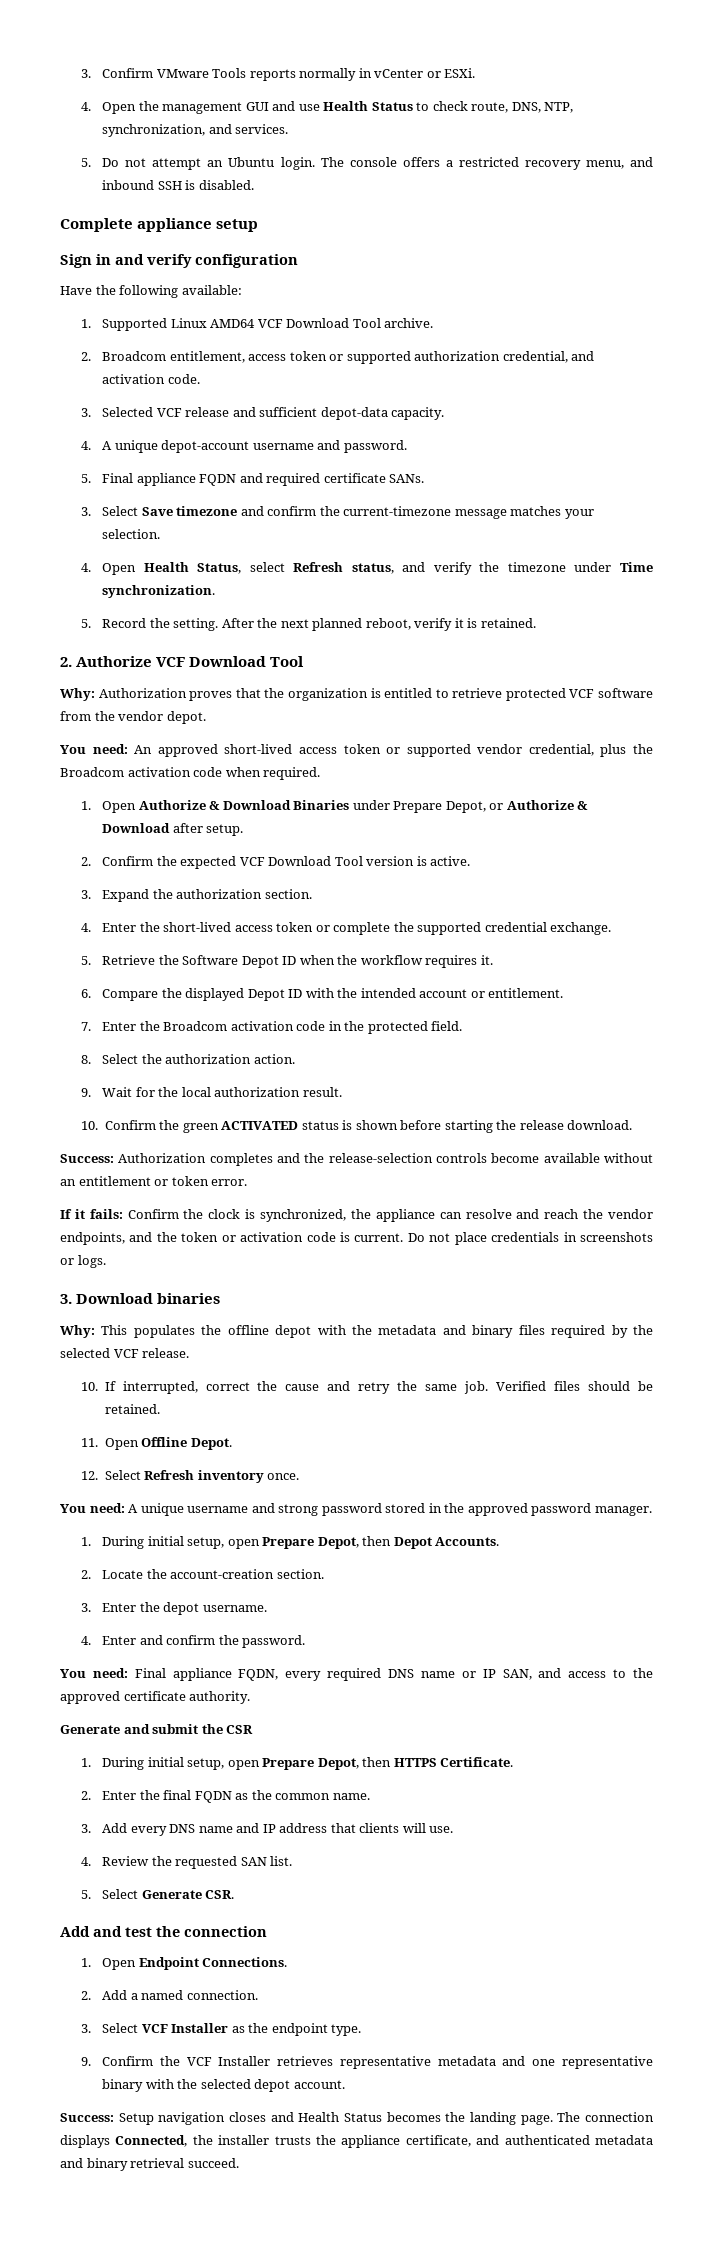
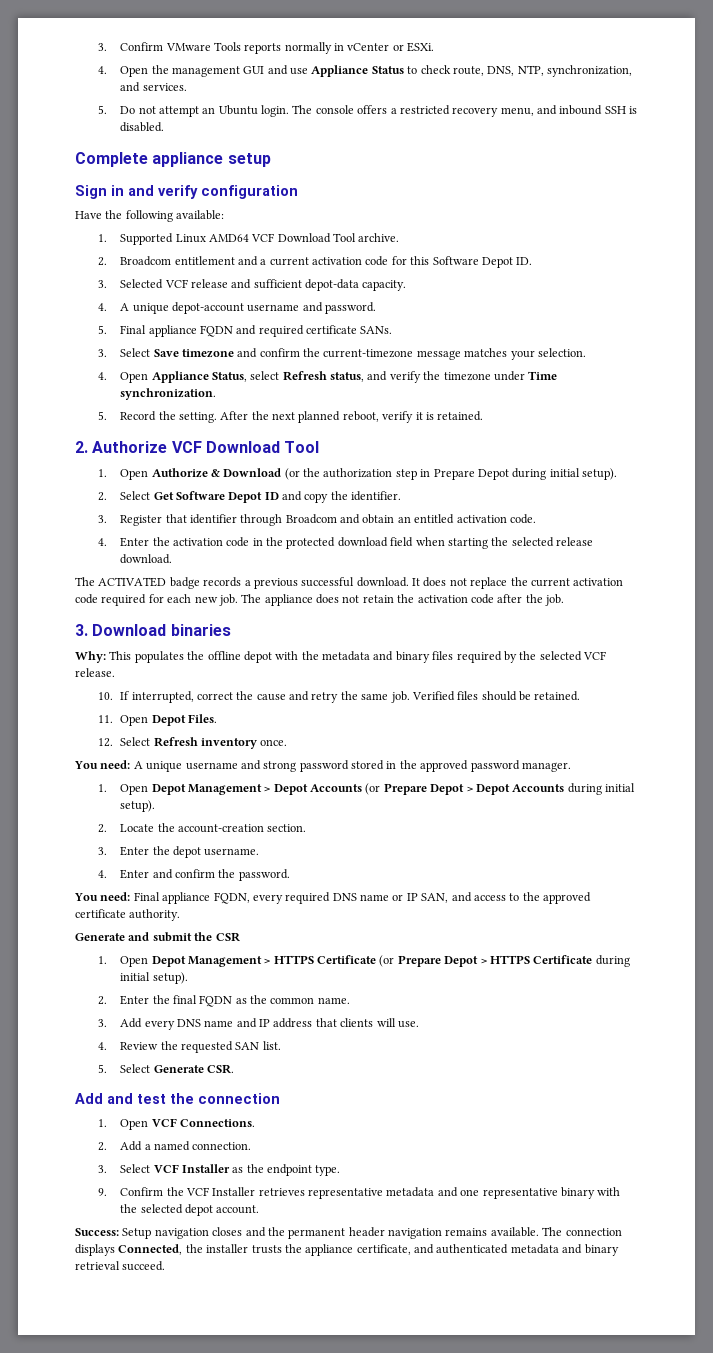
- 4. Open the management GUI and use Health Status to check route, DNS, NTP, synchronization, and services.
+ 4. Open the management GUI and use Appliance Status to check route, DNS, NTP, synchronization, and services.
- 2. Broadcom entitlement, access token or supported authorization credential, and activation code.
+ 2. Broadcom entitlement and a current activation code for this Software Depot ID.
- 4. Open Health Status, select Refresh status, and verify the timezone under Time synchronization.
+ 4. Open Appliance Status, select Refresh status, and verify the timezone under Time synchronization.
- Why: Authorization proves that the organization is entitled to retrieve protected VCF software from the vendor depot.
- You need: An approved short-lived access token or supported vendor credential, plus the Broadcom activation code when required.
- 1. Open Authorize & Download Binaries under Prepare Depot, or Authorize & Download after setup.
- 2. Confirm the expected VCF Download Tool version is active.
- 3. Expand the authorization section.
- 4. Enter the short-lived access token or complete the supported credential exchange.
- 5. Retrieve the Software Depot ID when the workflow requires it.
- 6. Compare the displayed Depot ID with the intended account or entitlement.
- 7. Enter the Broadcom activation code in the protected field.
- 8. Select the authorization action.
- 9. Wait for the local authorization result.
- 10. Confirm the green ACTIVATED status is shown before starting the release download.
+ 1. Open Authorize & Download (or the authorization step in Prepare Depot during initial setup).
+ 2. Select Get Software Depot ID and copy the identifier.
+ 3. Register that identifier through Broadcom and obtain an entitled activation code.
+ 4. Enter the activation code in the protected download field when starting the selected release download.
- Success: Authorization completes and the release-selection controls become available without an entitlement or token error.
- If it fails: Confirm the clock is synchronized, the appliance can resolve and reach the vendor endpoints, and the token or activation code is current. Do not place credentials in screenshots or logs.
+ The ACTIVATED badge records a previous successful download. It does not replace the current activation code required for each new job. The appliance does not retain the activation code after the job.
- 11. Open Offline Depot.
+ 11. Open Depot Files.
- 1. During initial setup, open Prepare Depot, then Depot Accounts.
+ 1. Open Depot Management > Depot Accounts (or Prepare Depot > Depot Accounts during initial setup).
- 1. During initial setup, open Prepare Depot, then HTTPS Certificate.
+ 1. Open Depot Management > HTTPS Certificate (or Prepare Depot > HTTPS Certificate during initial setup).
- 1. Open Endpoint Connections.
+ 1. Open VCF Connections.
- Success: Setup navigation closes and Health Status becomes the landing page.
+ Success: Setup navigation closes and the permanent header navigation remains available.

